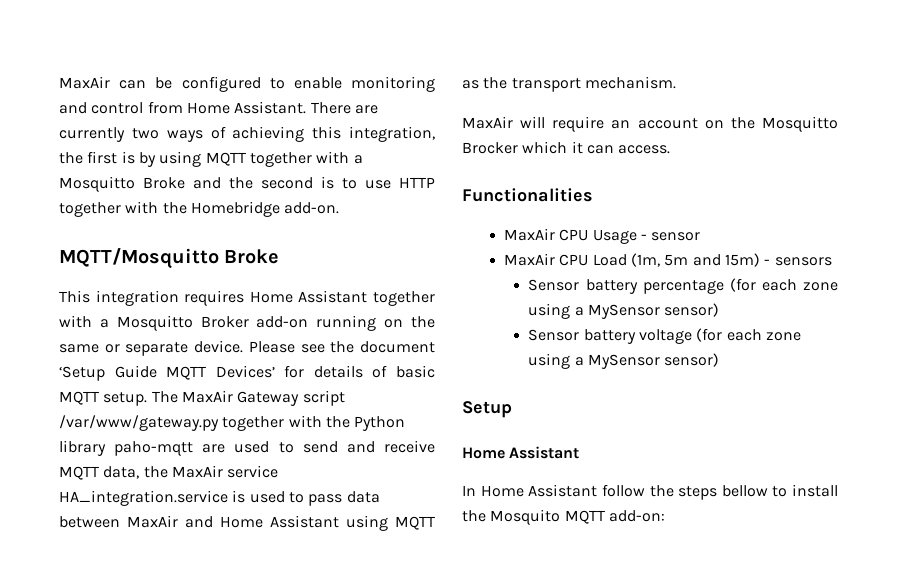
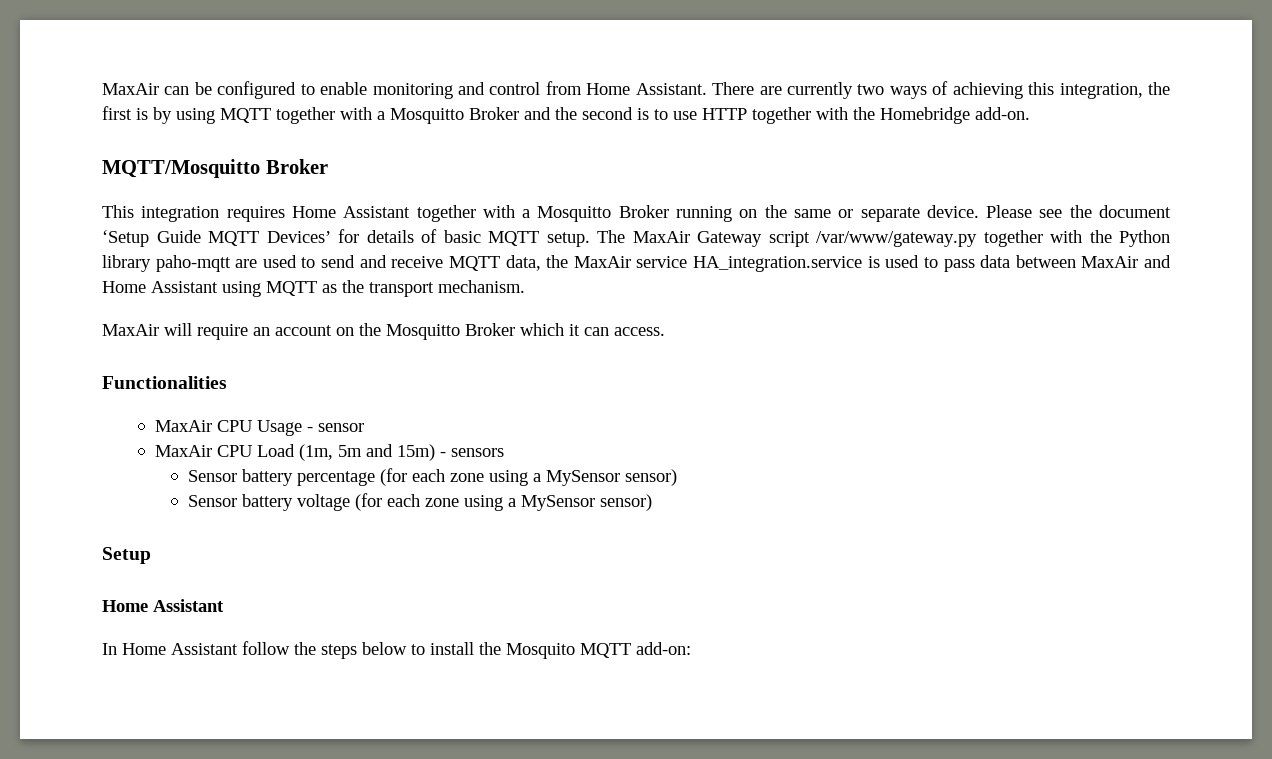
- There are currently two ways of achieving this integration, the first is by using MQTT together with a Mosquitto Broke and the second is to use HTTP together with the Homebridge add-on.
+ There are currently two ways of achieving this integration, the first is by using MQTT together with a Mosquitto Broker and the second is to use HTTP together with the Homebridge add-on.
- MQTT/Mosquitto Broke
+ MQTT/Mosquitto Broker
- This integration requires Home Assistant together with a Mosquitto Broker add-on running on the same or separate device.
+ This integration requires Home Assistant together with a Mosquitto Broker running on the same or separate device.
- MaxAir will require an account on the Mosquitto Brocker which it can access.
+ MaxAir will require an account on the Mosquitto Broker which it can access.
- In Home Assistant follow the steps bellow to install the Mosquito MQTT add-on:
+ In Home Assistant follow the steps below to install the Mosquito MQTT add-on:

